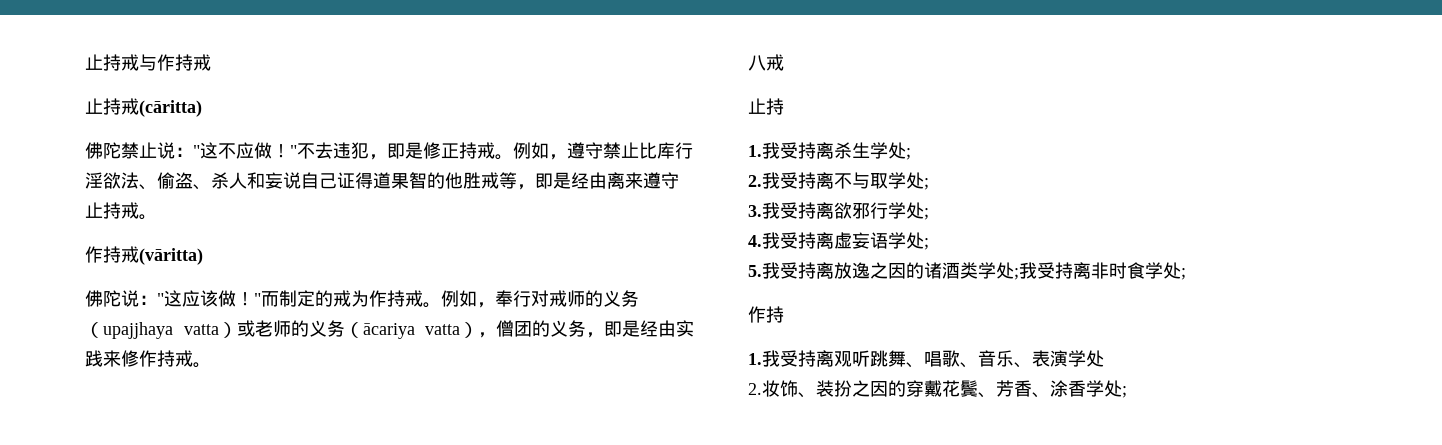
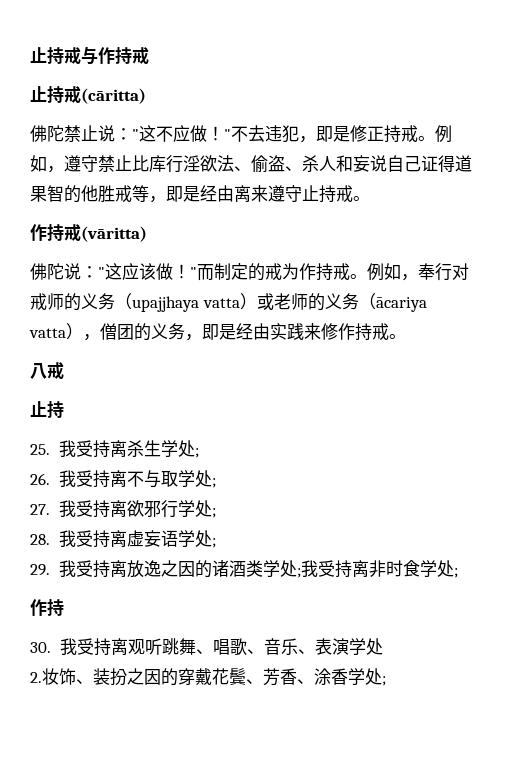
- 1.我受持离杀生学处;
+ 25.我受持离杀生学处;
- 2.我受持离不与取学处;
+ 26.我受持离不与取学处;
- 3.我受持离欲邪行学处;
+ 27.我受持离欲邪行学处;
- 4.我受持离虚妄语学处;
+ 28.我受持离虚妄语学处;
- 5.我受持离放逸之因的诸酒类学处;我受持离非时食学处;
+ 29.我受持离放逸之因的诸酒类学处;我受持离非时食学处;
- 1.我受持离观听跳舞、唱歌、音乐、表演学处
+ 30.我受持离观听跳舞、唱歌、音乐、表演学处

